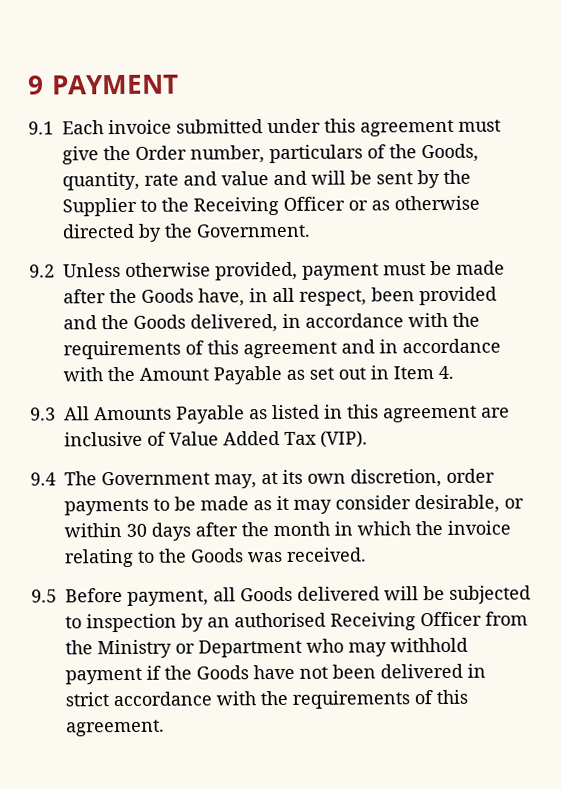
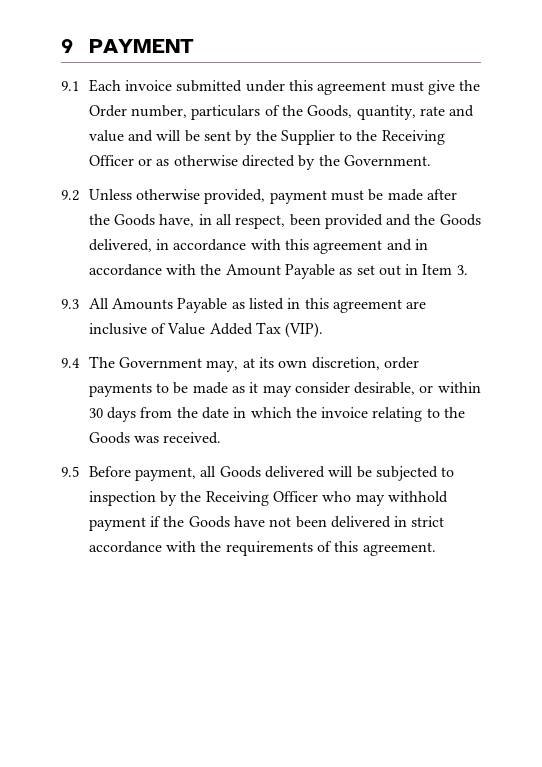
- 9.2 Unless otherwise provided, payment must be made after the Goods have, in all respect, been provided and the Goods delivered, in accordance with the requirements of this agreement and in accordance with the Amount Payable as set out in Item 4.
+ 9.2 Unless otherwise provided, payment must be made after the Goods have, in all respect, been provided and the Goods delivered, in accordance with this agreement and in accordance with the Amount Payable as set out in Item 3.
- 9.4 The Government may, at its own discretion, order payments to be made as it may consider desirable, or within 30 days after the month in which the invoice relating to the Goods was received.
+ 9.4 The Government may, at its own discretion, order payments to be made as it may consider desirable, or within 30 days from the date in which the invoice relating to the Goods was received.
- 9.5 Before payment, all Goods delivered will be subjected to inspection by an authorised Receiving Officer from the Ministry or Department who may withhold payment if the Goods have not been delivered in strict accordance with the requirements of this agreement.
+ 9.5 Before payment, all Goods delivered will be subjected to inspection by the Receiving Officer who may withhold payment if the Goods have not been delivered in strict accordance with the requirements of this agreement.

